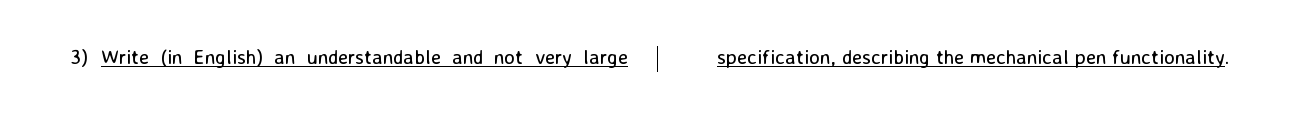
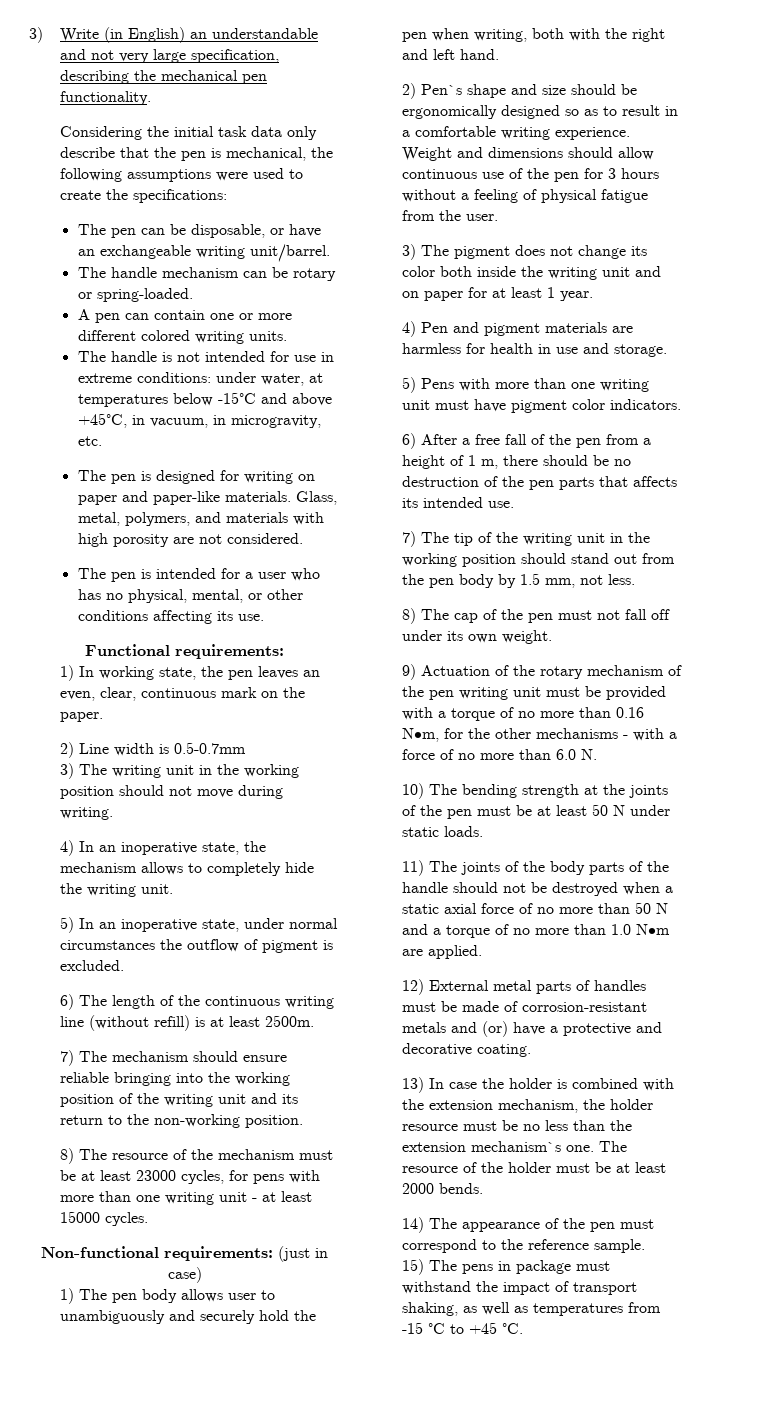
+ Considering the initial task data only describe that the pen is mechanical, the following assumptions were used to create the specifications:
+ The pen can be disposable, or have an exchangeable writing unit/barrel.
+ The handle mechanism can be rotary or spring-loaded.
+ A pen can contain one or more different colored writing units.
+ The handle is not intended for use in extreme conditions: under water, at temperatures below -15°C and above +45°C, in vacuum, in microgravity, etc.
+ The pen is designed for writing on paper and paper-like materials. Glass, metal, polymers, and materials with high porosity are not considered.
+ The pen is intended for a user who has no physical, mental, or other conditions affecting its use.
+ Functional requirements:
+ 1) In working state, the pen leaves an even, clear, continuous mark on the paper.
+ 2) Line width is 0.5-0.7mm
+ 3) The writing unit in the working position should not move during writing.
+ 4) In an inoperative state, the mechanism allows to completely hide the writing unit.
+ 5) In an inoperative state, under normal circumstances the outflow of pigment is excluded.
+ 6) The length of the continuous writing line (without refill) is at least 2500m.
+ 7) The mechanism should ensure reliable bringing into the working position of the writing unit and its return to the non-working position.
+ 8) The resource of the mechanism must be at least 23000 cycles, for pens with more than one writing unit - at least 15000 cycles.
+ Non-functional requirements: (just in case)
+ 1) The pen body allows user to unambiguously and securely hold the pen when writing, both with the right and left hand.
+ 2) Pen`s shape and size should be ergonomically designed so as to result in a comfortable writing experience. Weight and dimensions should allow continuous use of the pen for 3 hours without a feeling of physical fatigue from the user.
+ 3) The pigment does not change its color both inside the writing unit and on paper for at least 1 year.
+ 4) Pen and pigment materials are harmless for health in use and storage.
+ 5) Pens with more than one writing unit must have pigment color indicators.
+ 6) After a free fall of the pen from a height of 1 m, there should be no destruction of the pen parts that affects its intended use.
+ 7) The tip of the writing unit in the working position should stand out from the pen body by 1.5 mm, not less.
+ 8) The cap of the pen must not fall off under its own weight.
+ 9) Actuation of the rotary mechanism of the pen writing unit must be provided with a torque of no more than 0.16 N•m, for the other mechanisms - with a force of no more than 6.0 N.
+ 10) The bending strength at the joints of the pen must be at least 50 N under static loads.
+ 11) The joints of the body parts of the handle should not be destroyed when a static axial force of no more than 50 N and a torque of no more than 1.0 N•m are applied.
+ 12) External metal parts of handles must be made of corrosion-resistant metals and (or) have a protective and decorative coating.
+ 13) In case the holder is combined with the extension mechanism, the holder resource must be no less than the extension mechanism`s one. The resource of the holder must be at least 2000 bends.
+ 14) The appearance of the pen must correspond to the reference sample.
+ 15) The pens in package must withstand the impact of transport shaking, as well as temperatures from -15 °С to +45 °С.

